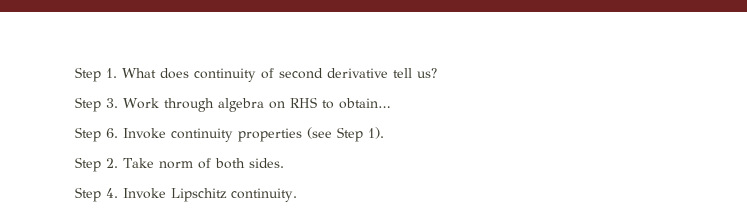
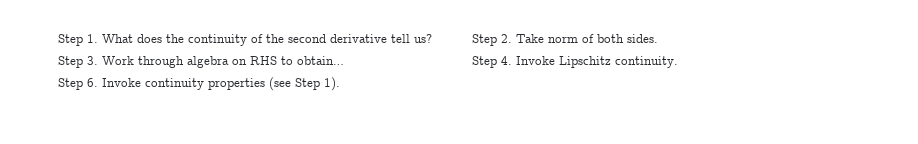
- Step 1. What does continuity of second derivative tell us?
+ Step 1. What does the continuity of the second derivative tell us?

